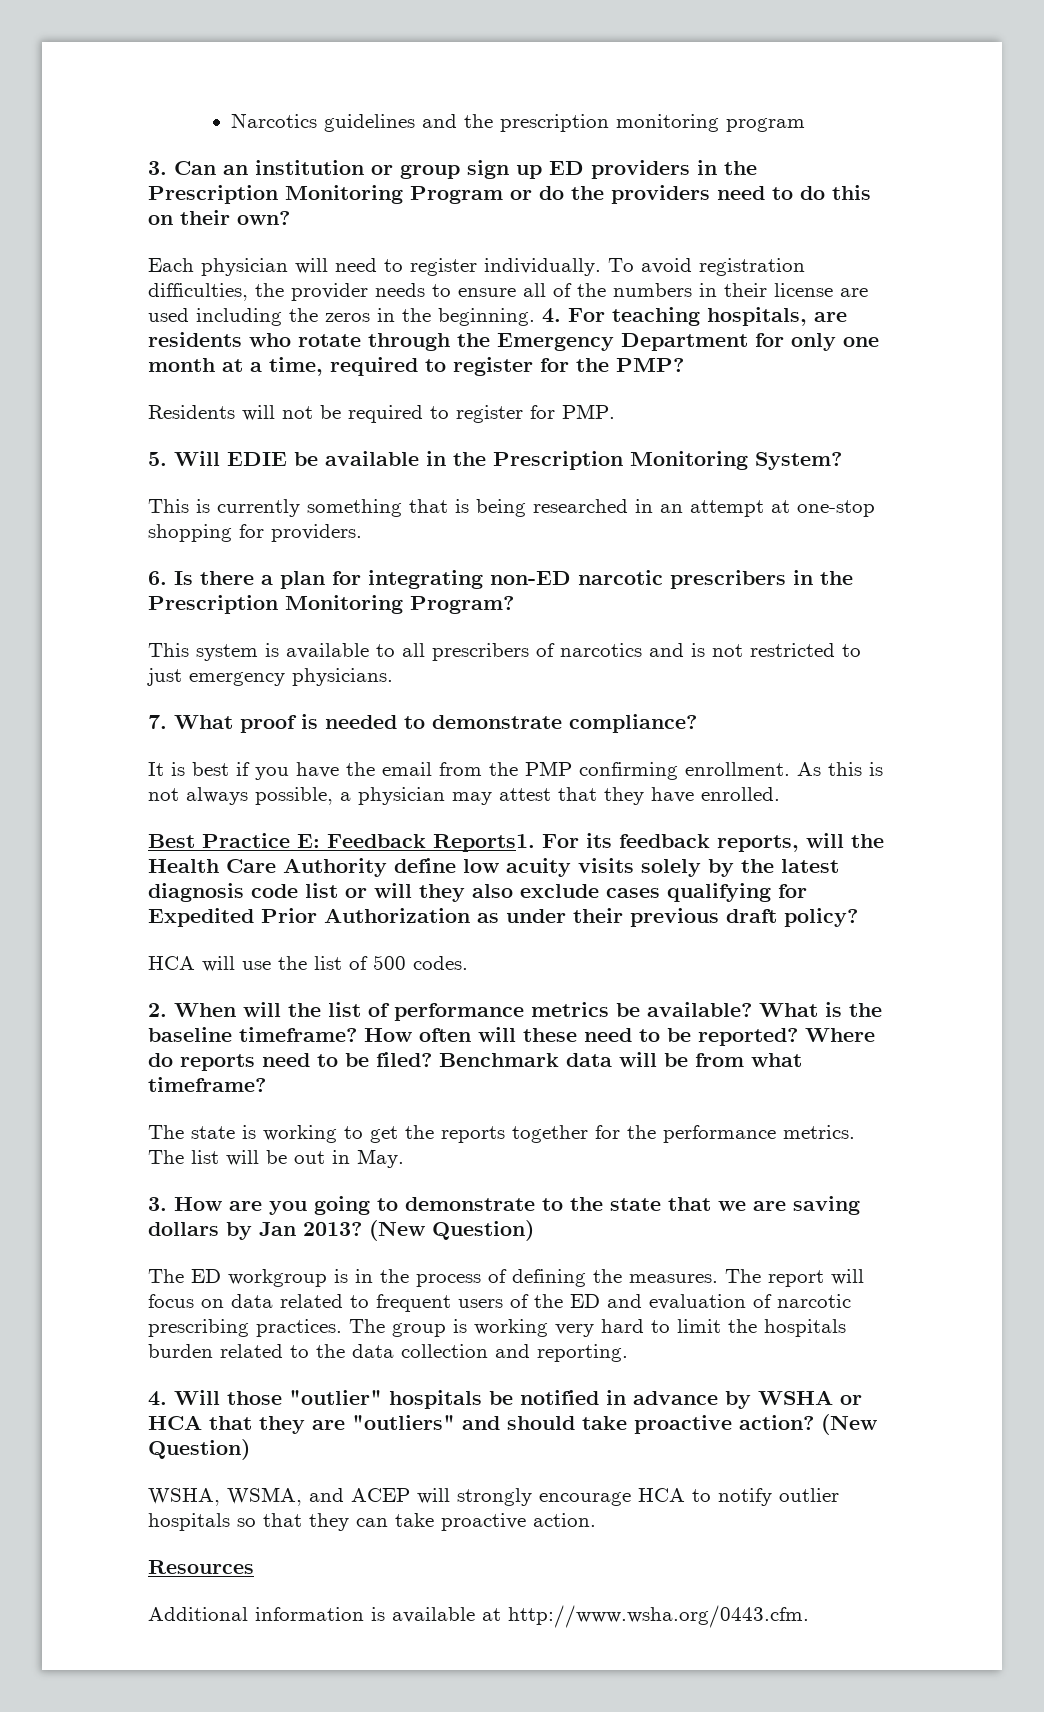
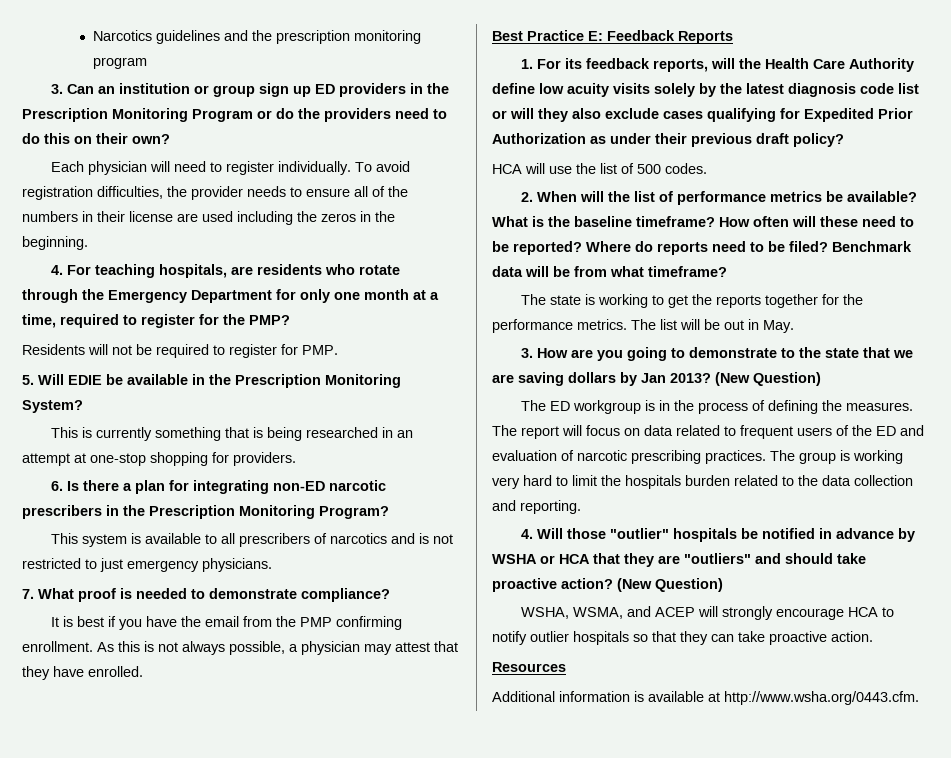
- To avoid registration difficulties, the provider needs to ensure all of the numbers in their license are used including the zeros in the beginning. 4. For teaching hospitals, are residents who rotate through the Emergency Department for only one month at a time, required to register for the PMP?
+ To avoid registration difficulties, the provider needs to ensure all of the numbers in their license are used including the zeros in the beginning.
+ 4. For teaching hospitals, are residents who rotate through the Emergency Department for only one month at a time, required to register for the PMP?
- Best Practice E: Feedback Reports1. For its feedback reports, will the Health Care Authority define low acuity visits solely by the latest diagnosis code list or will they also exclude cases qualifying for Expedited Prior Authorization as under their previous draft policy?
+ Best Practice E: Feedback Reports
+ 1. For its feedback reports, will the Health Care Authority define low acuity visits solely by the latest diagnosis code list or will they also exclude cases qualifying for Expedited Prior Authorization as under their previous draft policy?

